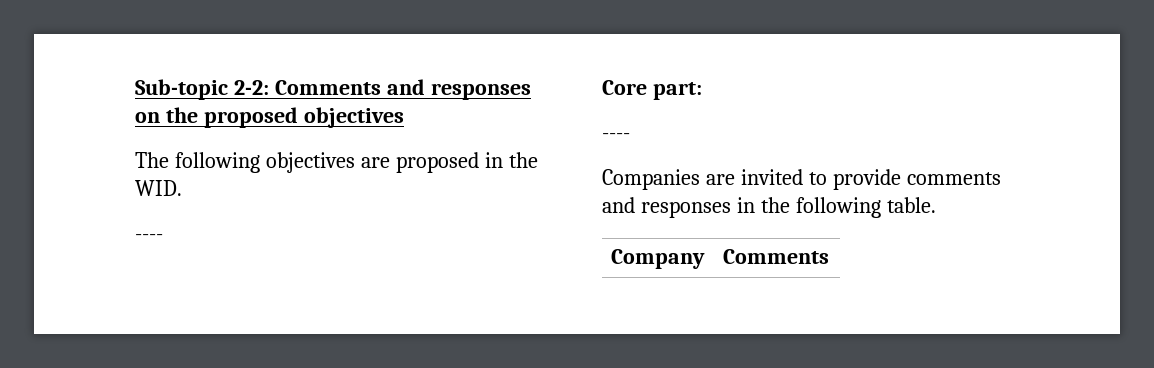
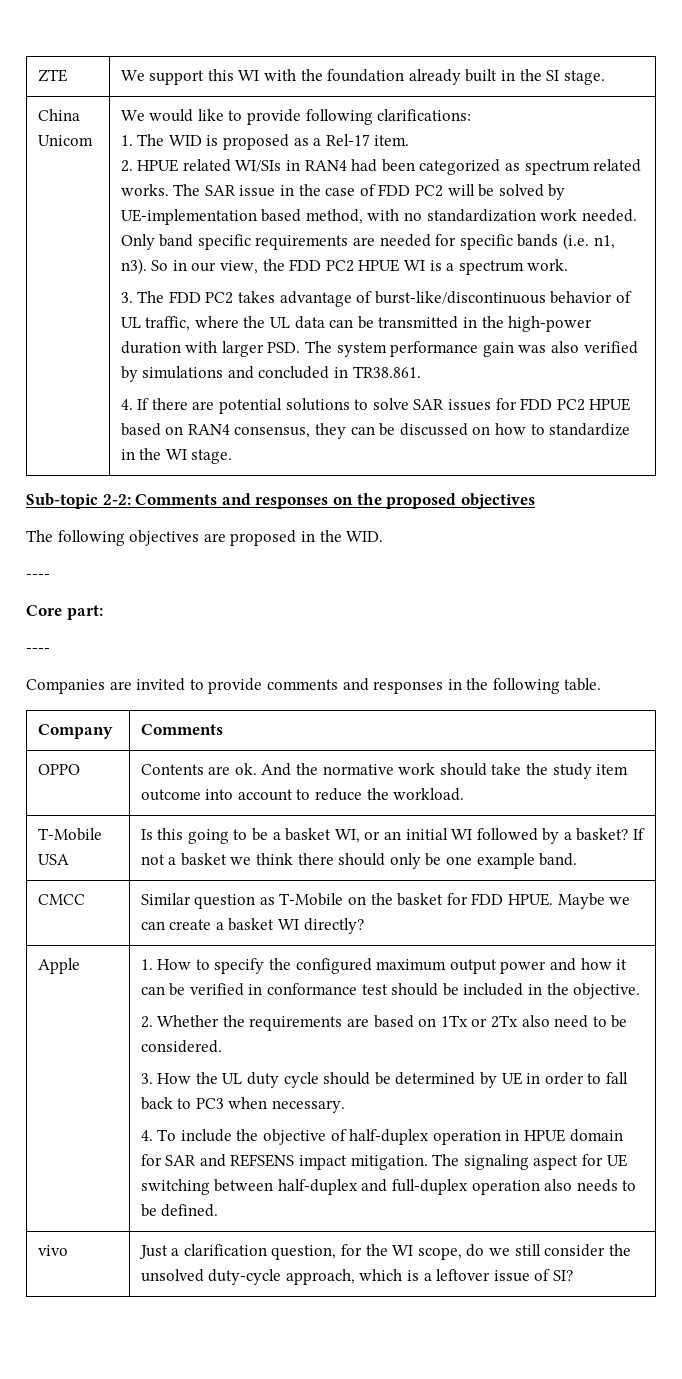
+ ZTE | We support this WI with the foundation already built in the SI stage.
+ China Unicom | We would like to provide following clarifications:
+ 1. The WID is proposed as a Rel-17 item.
+ 2. HPUE related WI/SIs in RAN4 had been categorized as spectrum related works. The SAR issue in the case of FDD PC2 will be solved by UE-implementation based method, with no standardization work needed. Only band specific requirements are needed for specific bands (i.e. n1, n3). So in our view, the FDD PC2 HPUE WI is a spectrum work.
+ 3. The FDD PC2 takes advantage of burst-like/discontinuous behavior of UL traffic, where the UL data can be transmitted in the high-power duration with larger PSD. The system performance gain was also verified by simulations and concluded in TR38.861.
+ 4. If there are potential solutions to solve SAR issues for FDD PC2 HPUE based on RAN4 consensus, they can be discussed on how to standardize in the WI stage.
+ OPPO | Contents are ok. And the normative work should take the study item outcome into account to reduce the workload.
+ T-Mobile USA | Is this going to be a basket WI, or an initial WI followed by a basket? If not a basket we think there should only be one example band.
+ CMCC | Similar question as T-Mobile on the basket for FDD HPUE. Maybe we can create a basket WI directly?
+ Apple | 1. How to specify the configured maximum output power and how it can be verified in conformance test should be included in the objective.
+ 2. Whether the requirements are based on 1Tx or 2Tx also need to be considered.
+ 3. How the UL duty cycle should be determined by UE in order to fall back to PC3 when necessary.
+ 4. To include the objective of half-duplex operation in HPUE domain for SAR and REFSENS impact mitigation. The signaling aspect for UE switching between half-duplex and full-duplex operation also needs to be defined.
+ vivo | Just a clarification question, for the WI scope, do we still consider the unsolved duty-cycle approach, which is a leftover issue of SI?

